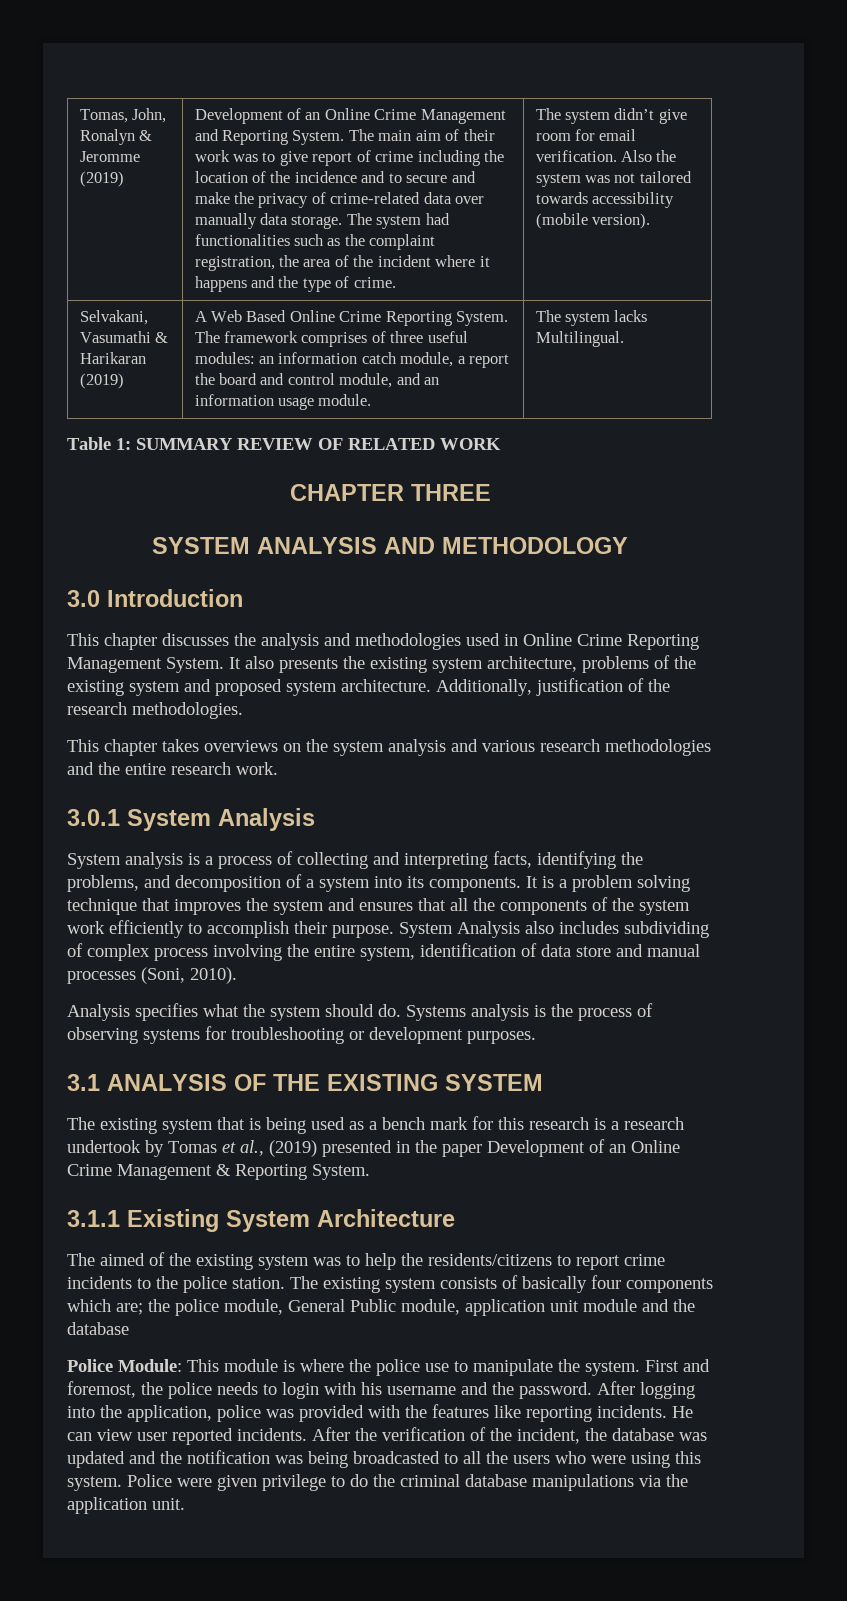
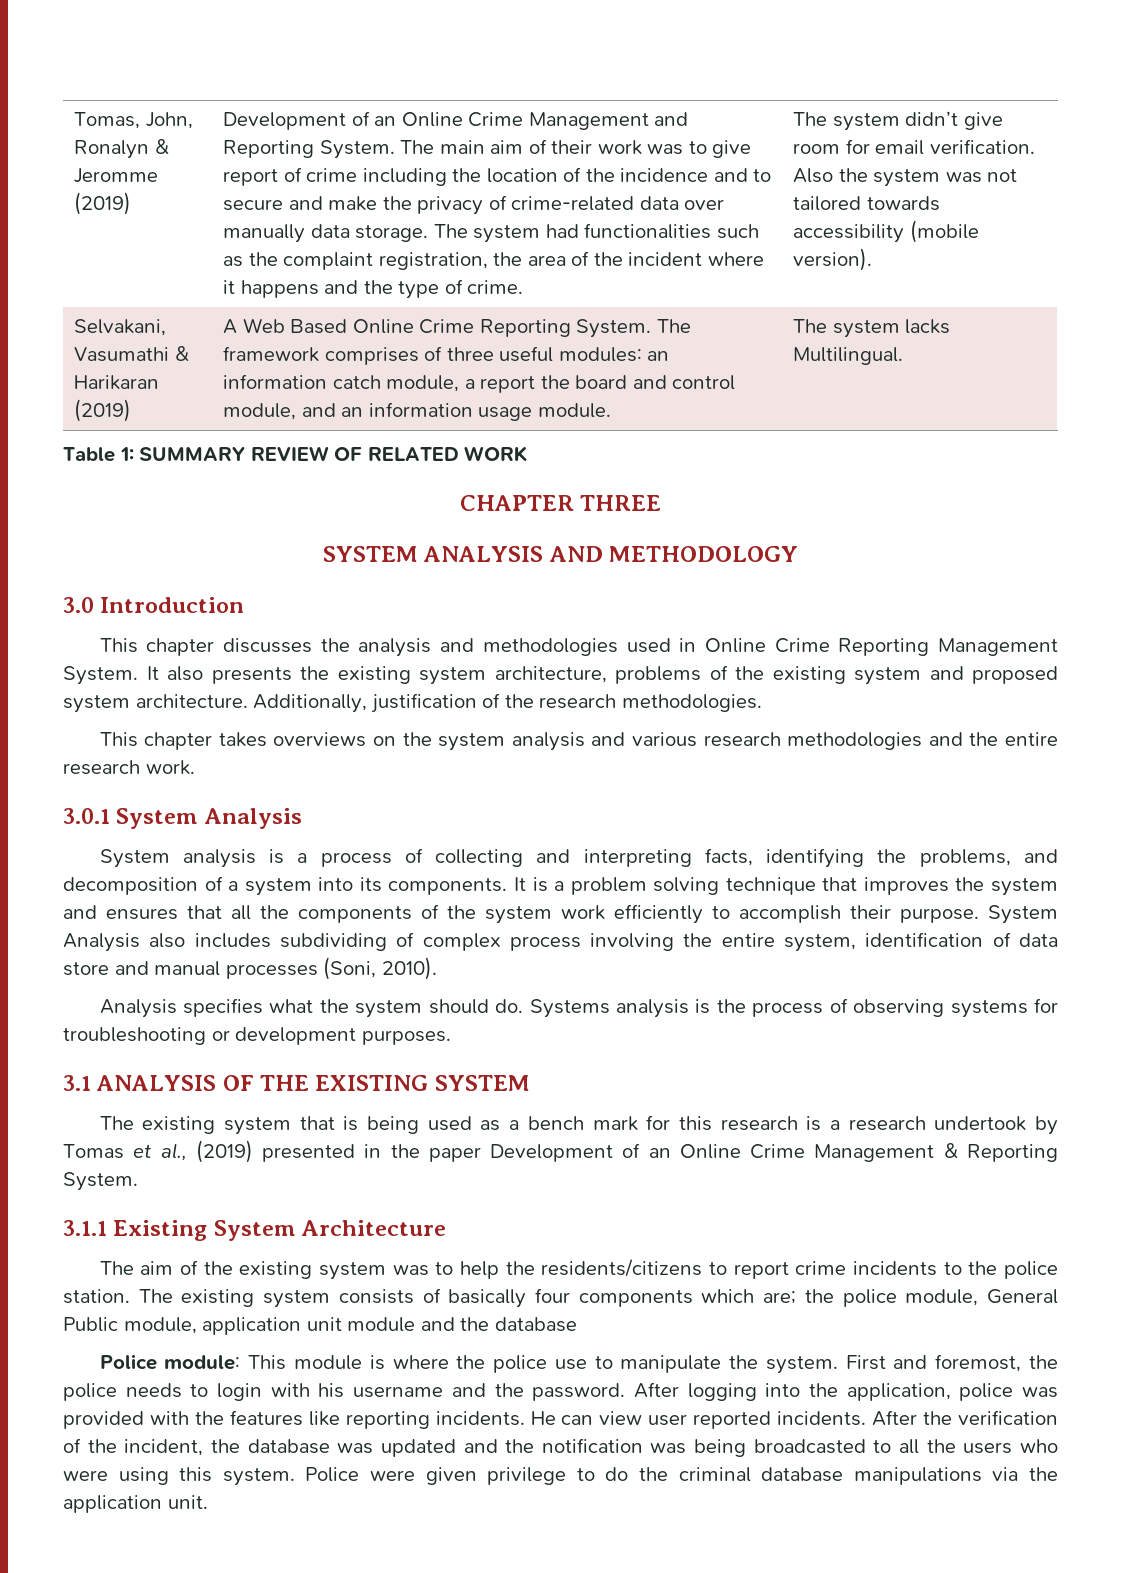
- The aimed of the existing system was to help the residents/citizens to report crime incidents to the police station.
+ The aim of the existing system was to help the residents/citizens to report crime incidents to the police station.
- Police Module: This module is where the police use to manipulate the system.
+ Police module: This module is where the police use to manipulate the system.

